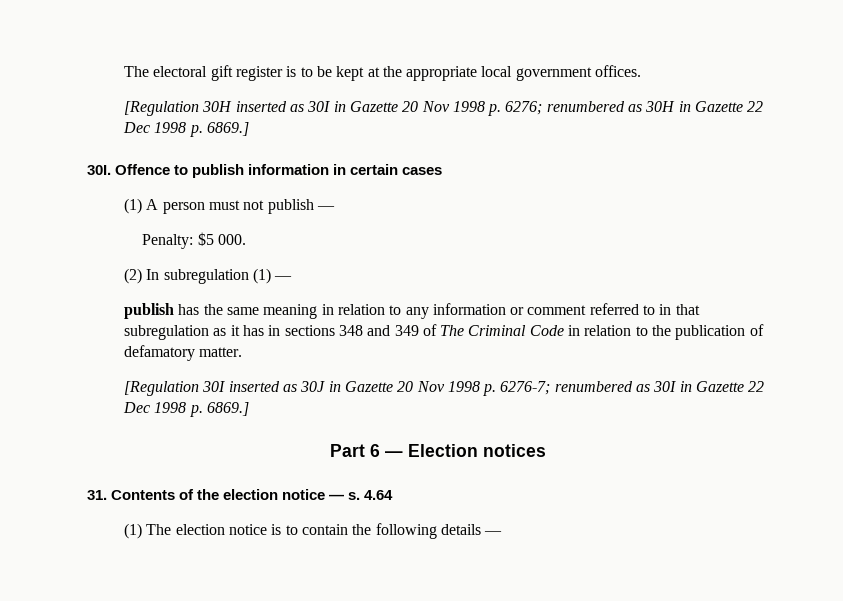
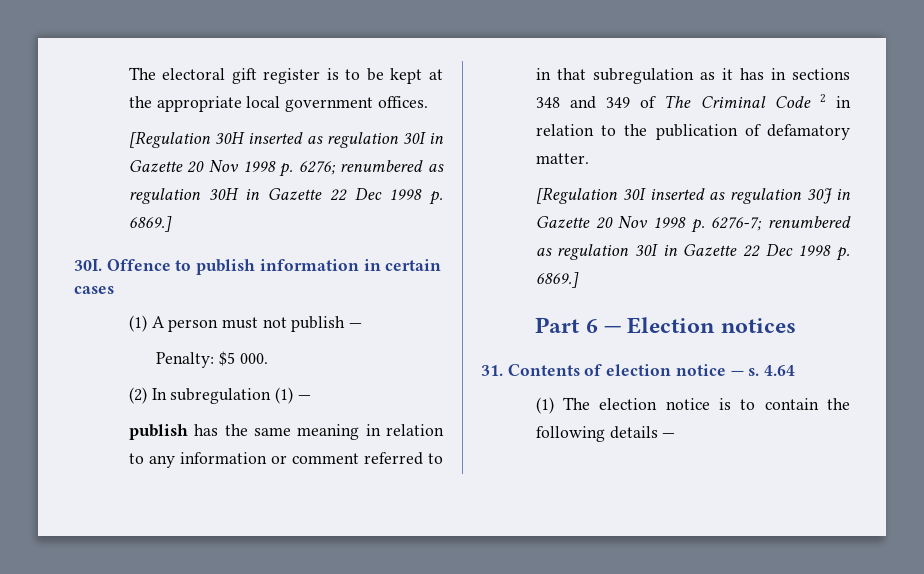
- [Regulation 30H inserted as 30I in Gazette 20 Nov 1998 p. 6276; renumbered as 30H in Gazette 22 Dec 1998 p. 6869.]
+ [Regulation 30H inserted as regulation 30I in Gazette 20 Nov 1998 p. 6276; renumbered as regulation 30H in Gazette 22 Dec 1998 p. 6869.]
- publish has the same meaning in relation to any information or comment referred to in that subregulation as it has in sections 348 and 349 of The Criminal Code in relation to the publication of defamatory matter.
+ publish has the same meaning in relation to any information or comment referred to in that subregulation as it has in sections 348 and 349 of The Criminal Code 2 in relation to the publication of defamatory matter.
- [Regulation 30I inserted as 30J in Gazette 20 Nov 1998 p. 6276-7; renumbered as 30I in Gazette 22 Dec 1998 p. 6869.]
+ [Regulation 30I inserted as regulation 30J in Gazette 20 Nov 1998 p. 6276-7; renumbered as regulation 30I in Gazette 22 Dec 1998 p. 6869.]
- 31. Contents of the election notice — s.
+ 31. Contents of election notice — s.

